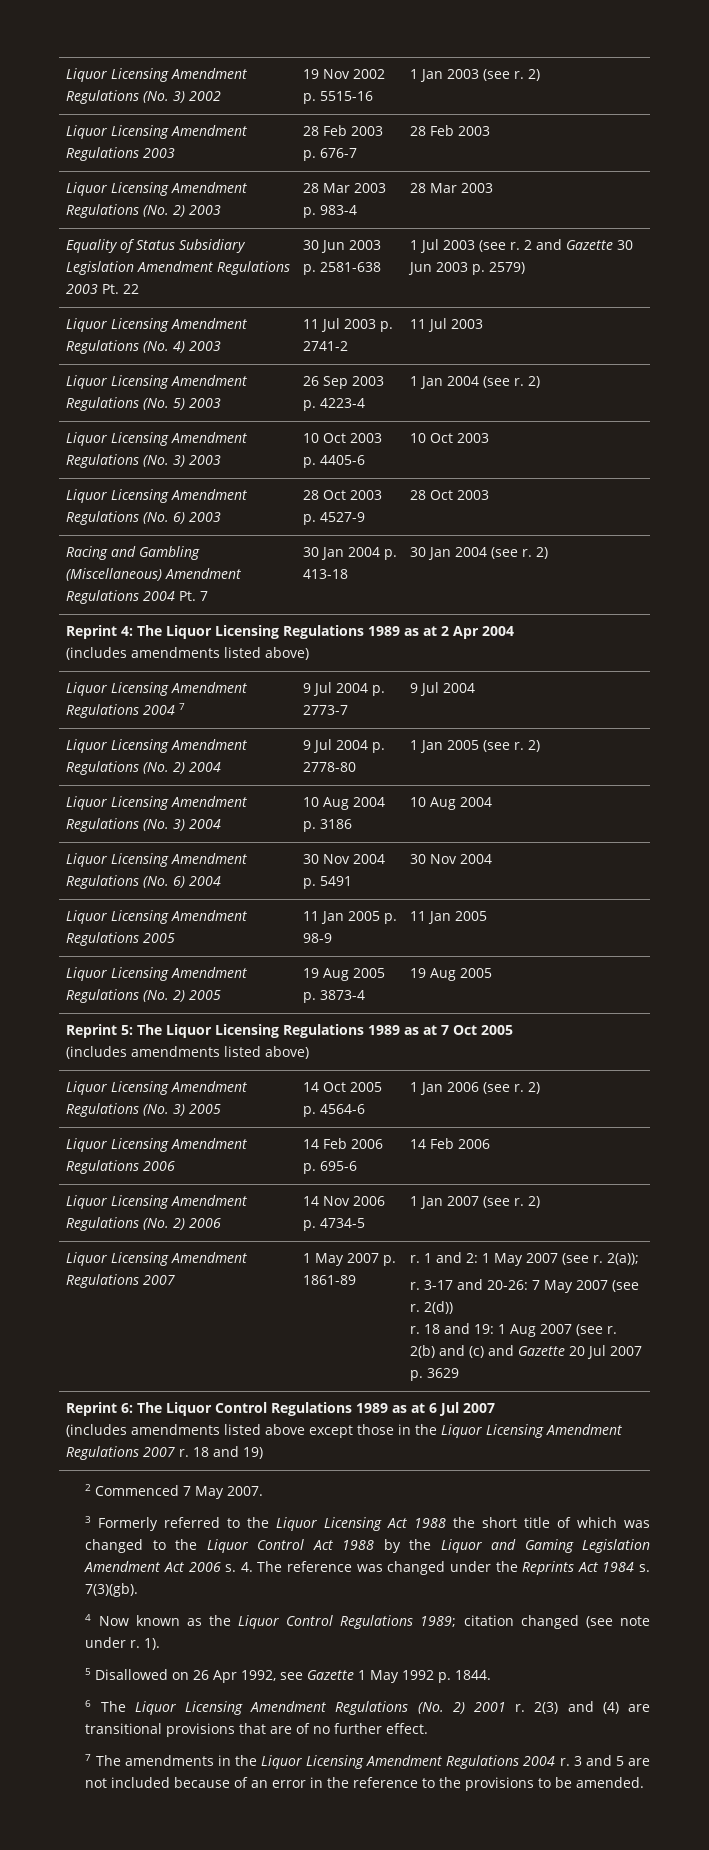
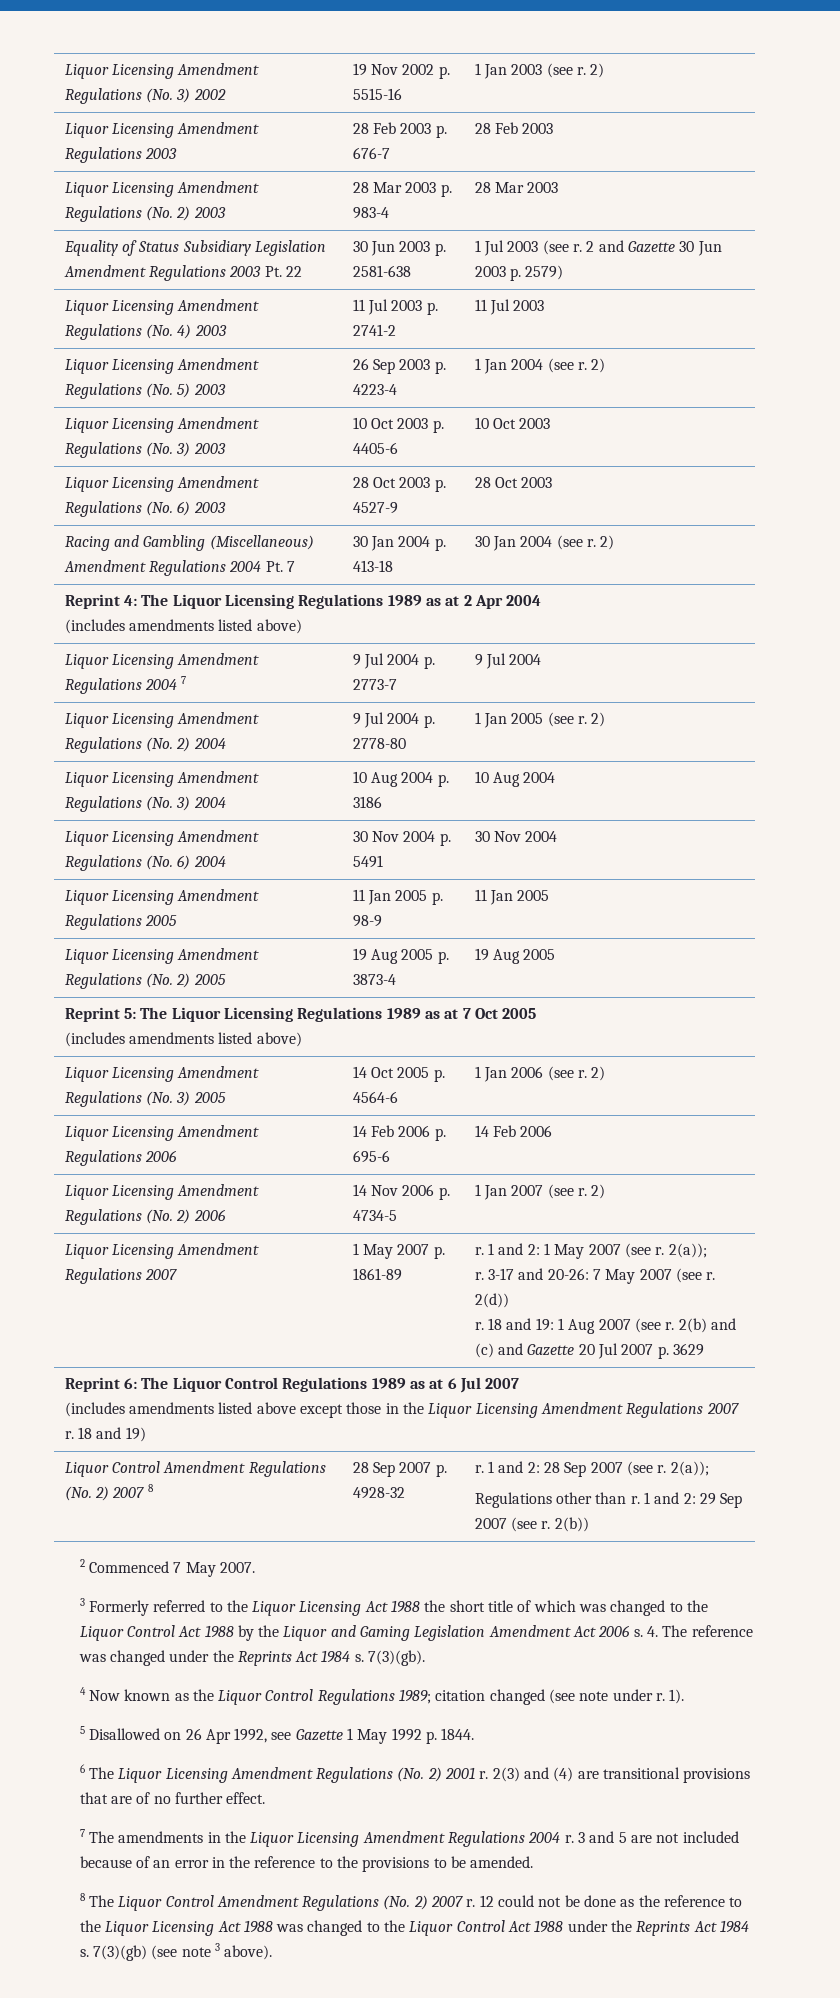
+ Liquor Control Amendment Regulations (No. 2) 2007 8 | 28 Sep 2007 p. 4928-32 | r. 1 and 2: 28 Sep 2007 (see r. 2(a));
+ Regulations other than r. 1 and 2: 29 Sep 2007 (see r. 2(b))
+ 8 The Liquor Control Amendment Regulations (No. 2) 2007 r. 12 could not be done as the reference to the Liquor Licensing Act 1988 was changed to the Liquor Control Act 1988 under the Reprints Act 1984 s. 7(3)(gb) (see note 3 above).

